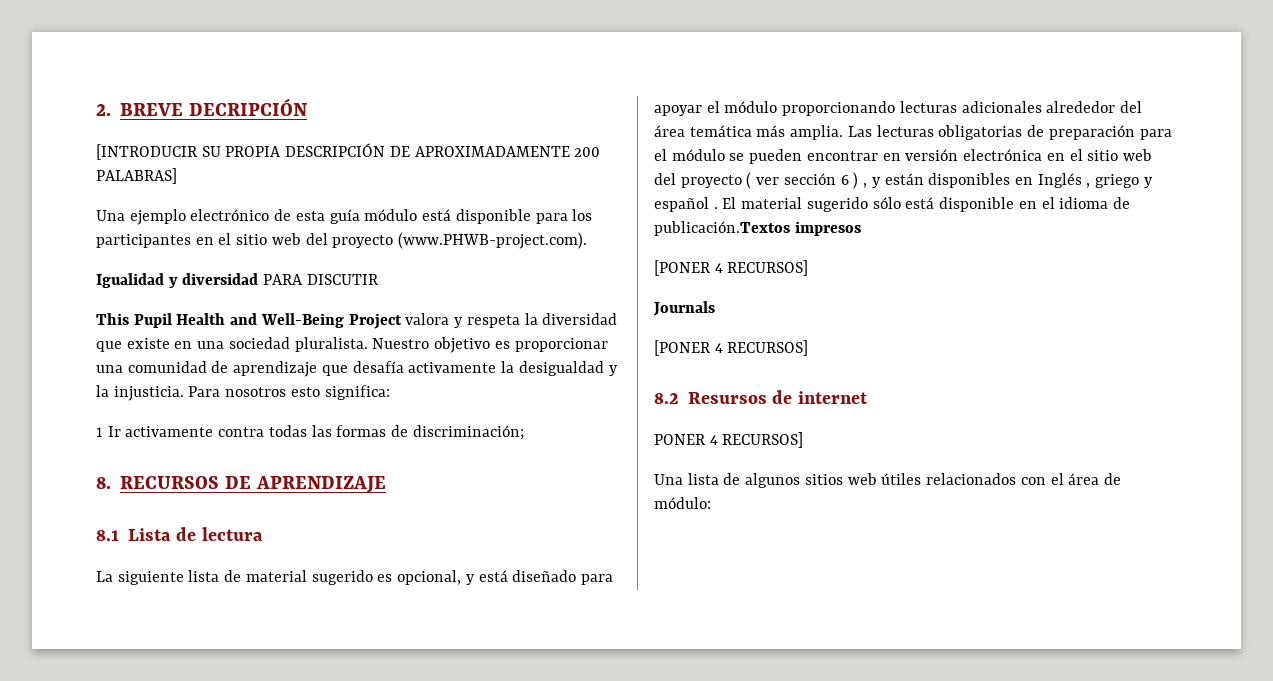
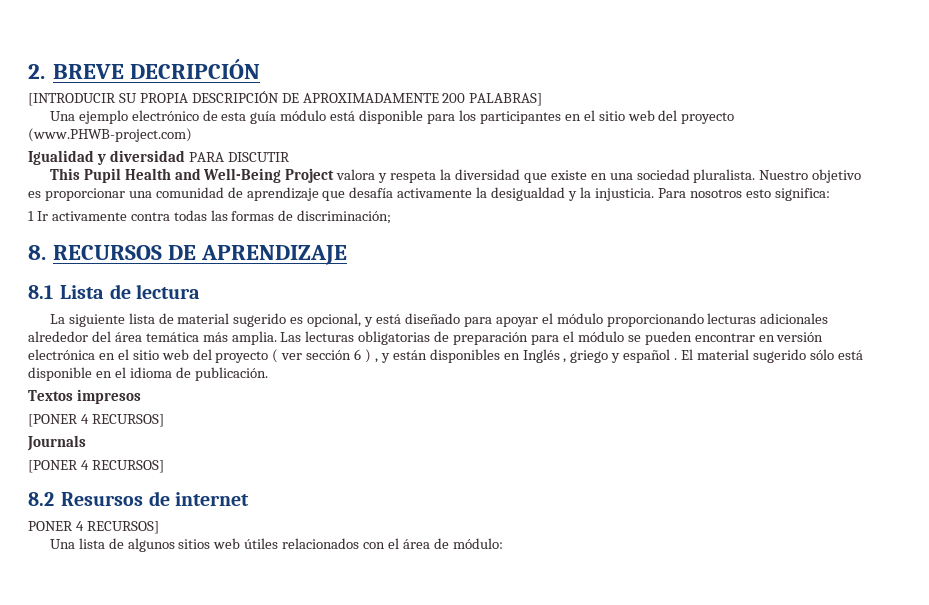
- Una ejemplo electrónico de esta guía módulo está disponible para los participantes en el sitio web del proyecto (www.PHWB-project.com).
+ Una ejemplo electrónico de esta guía módulo está disponible para los participantes en el sitio web del proyecto (www.PHWB-project.com)
- El material sugerido sólo está disponible en el idioma de publicación.Textos impresos
+ El material sugerido sólo está disponible en el idioma de publicación.
+ Textos impresos

